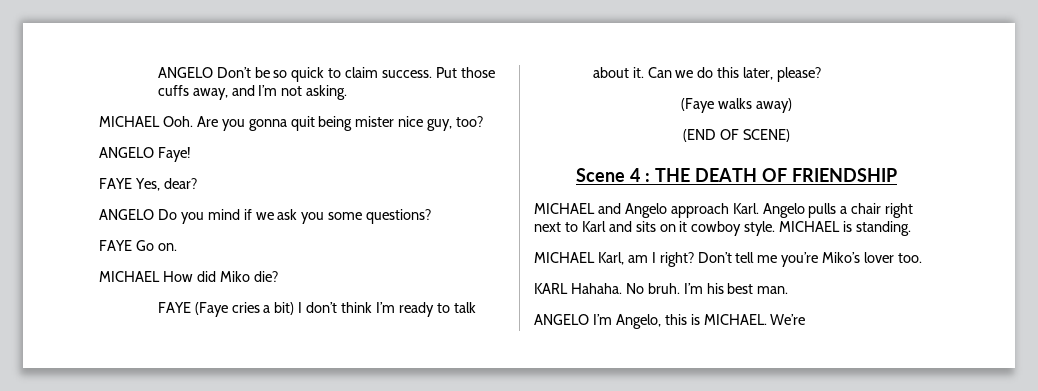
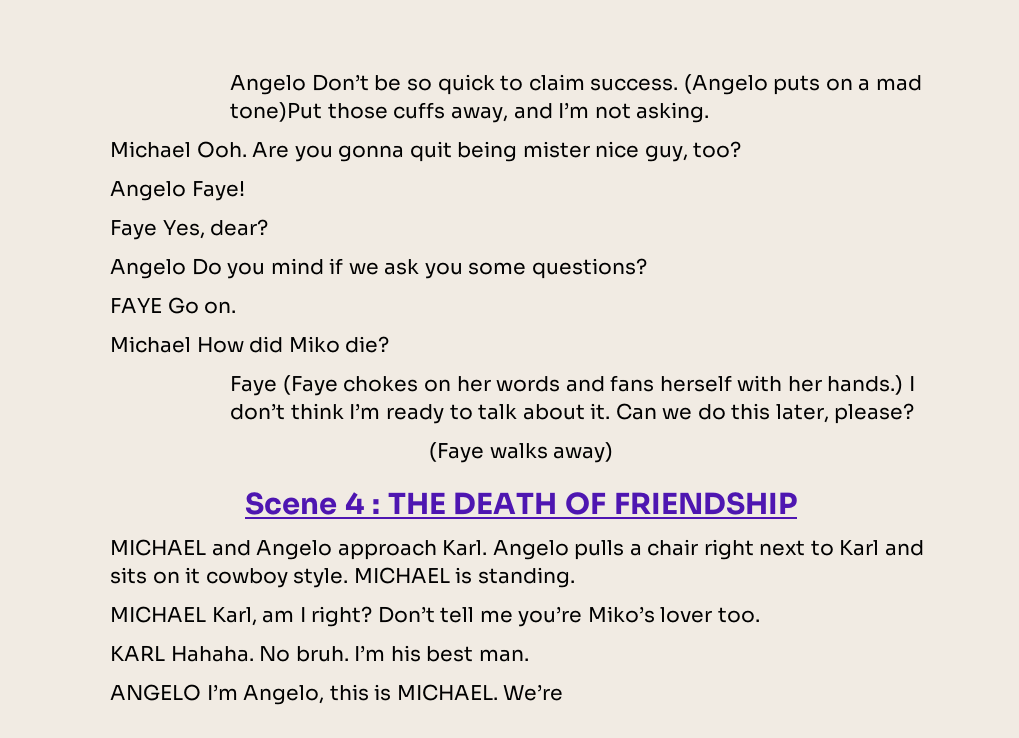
- ANGELO Don’t be so quick to claim success.
+ Angelo Don’t be so quick to claim success.
- Put those cuffs away, and I’m not asking.
+ (Angelo puts on a mad tone)Put those cuffs away, and I’m not asking.
- MICHAEL Ooh. Are you gonna quit being mister nice guy, too?
+ Michael Ooh. Are you gonna quit being mister nice guy, too?
- ANGELO Faye!
+ Angelo Faye!
- FAYE Yes, dear?
+ Faye Yes, dear?
- ANGELO Do you mind if we ask you some questions?
+ Angelo Do you mind if we ask you some questions?
- MICHAEL How did Miko die?
+ Michael How did Miko die?
- FAYE (Faye cries a bit) I don’t think I’m ready to talk about it.
+ Faye (Faye chokes on her words and fans herself with her hands.) I don’t think I’m ready to talk about it.
- (END OF SCENE)

